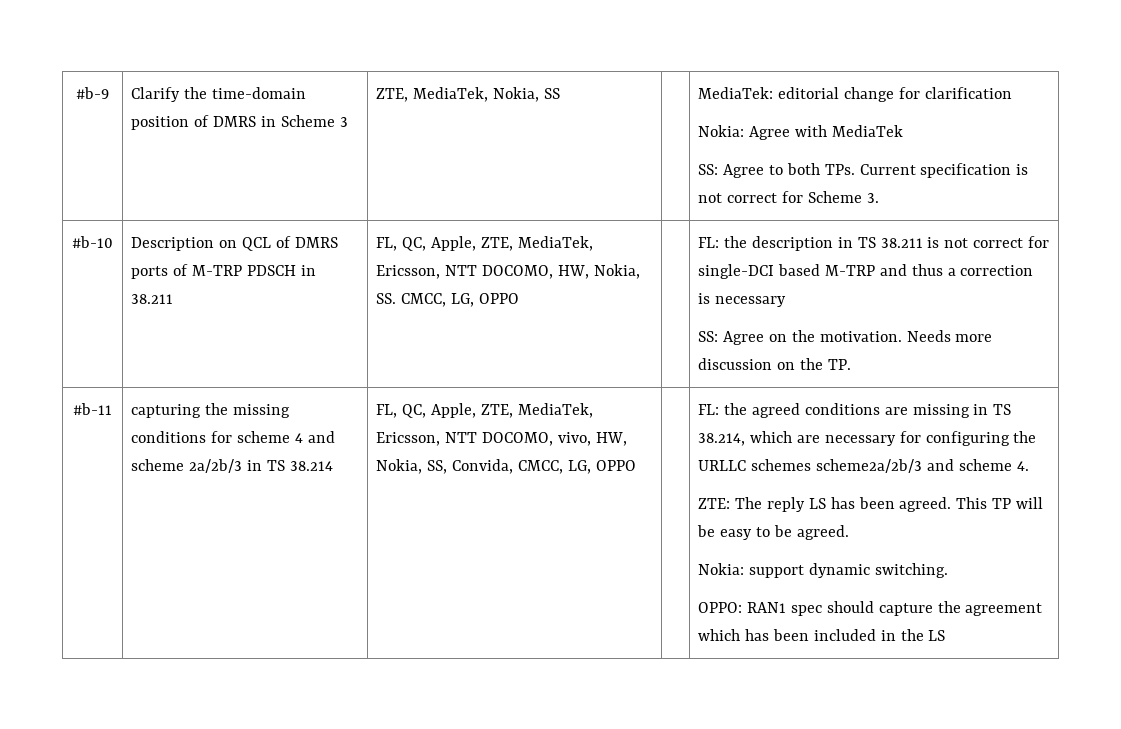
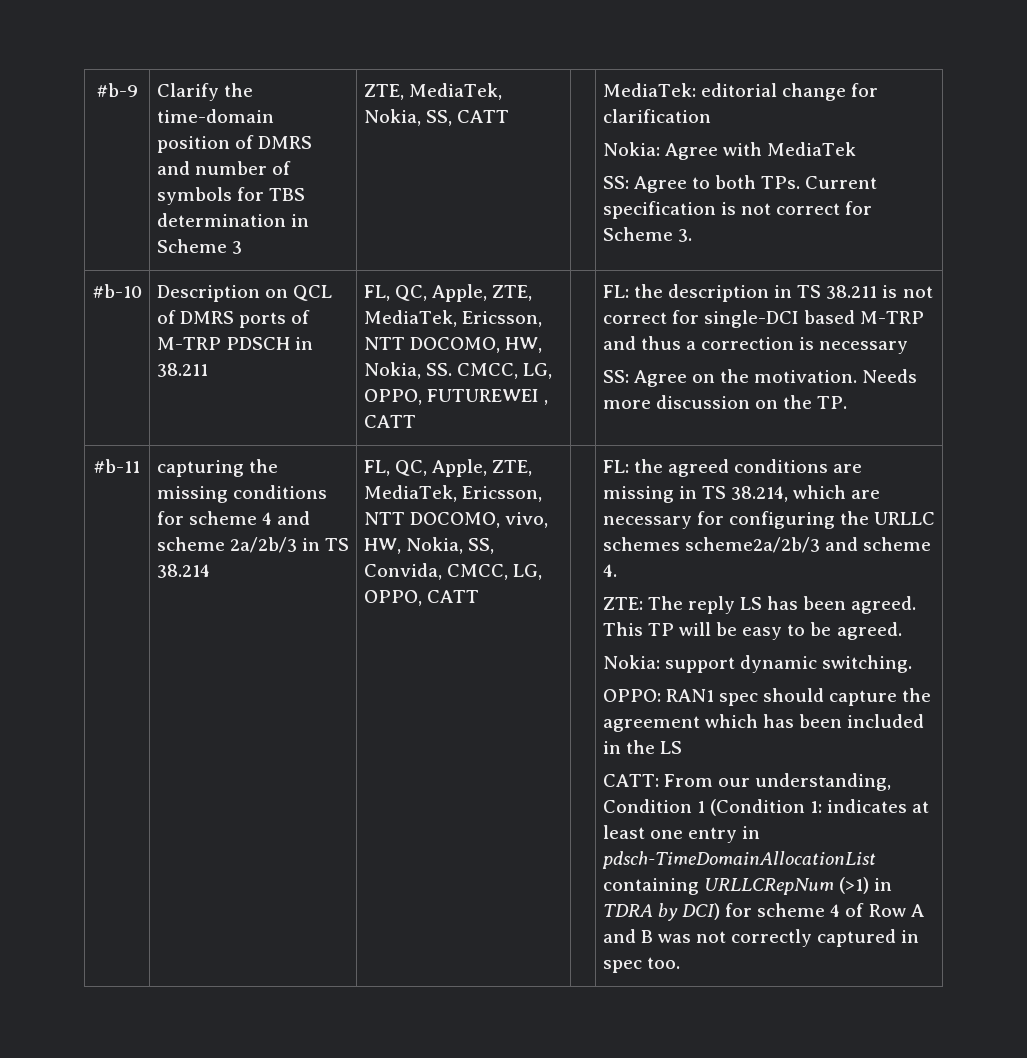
- Clarify the time-domain position of DMRS in Scheme 3
+ Clarify the time-domain position of DMRS and number of symbols for TBS determination in Scheme 3
- ZTE, MediaTek, Nokia, SS
+ ZTE, MediaTek, Nokia, SS, CATT
- FL, QC, Apple, ZTE, MediaTek, Ericsson, NTT DOCOMO, HW, Nokia, SS. CMCC, LG, OPPO
+ FL, QC, Apple, ZTE, MediaTek, Ericsson, NTT DOCOMO, HW, Nokia, SS. CMCC, LG, OPPO, FUTUREWEI , CATT
- FL, QC, Apple, ZTE, MediaTek, Ericsson, NTT DOCOMO, vivo, HW, Nokia, SS, Convida, CMCC, LG, OPPO
+ FL, QC, Apple, ZTE, MediaTek, Ericsson, NTT DOCOMO, vivo, HW, Nokia, SS, Convida, CMCC, LG, OPPO, CATT
+ CATT: From our understanding, Condition 1 (Condition 1: indicates at least one entry in pdsch-TimeDomainAllocationList containing URLLCRepNum (>1) in TDRA by DCI) for scheme 4 of Row A and B was not correctly captured in spec too.

